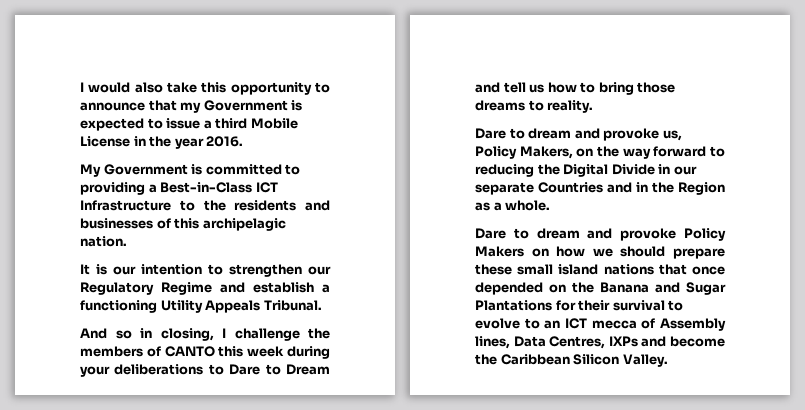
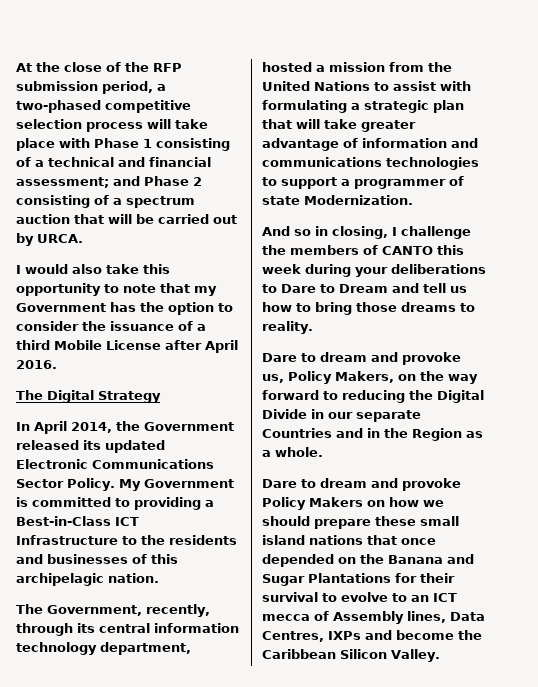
+ At the close of the RFP submission period, a two-phased competitive selection process will take place with Phase 1 consisting of a technical and financial assessment; and Phase 2 consisting of a spectrum auction that will be carried out by URCA.
- I would also take this opportunity to announce that my Government is expected to issue a third Mobile License in the year 2016.
- My Government is committed to providing a Best-in-Class ICT Infrastructure to the residents and businesses of this archipelagic nation.
+ I would also take this opportunity to note that my Government has the option to consider the issuance of a third Mobile License after April 2016.
+ The Digital Strategy
+ In April 2014, the Government released its updated Electronic Communications Sector Policy. My Government is committed to providing a Best-in-Class ICT Infrastructure to the residents and businesses of this archipelagic nation.
- It is our intention to strengthen our Regulatory Regime and establish a functioning Utility Appeals Tribunal.
+ The Government, recently, through its central information technology department, hosted a mission from the United Nations to assist with formulating a strategic plan that will take greater advantage of information and communications technologies to support a programmer of state Modernization.

